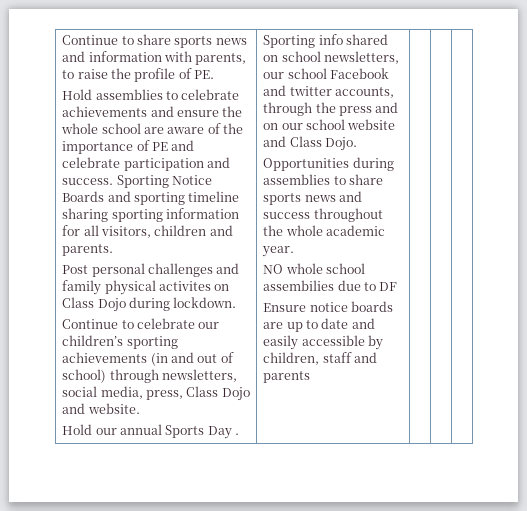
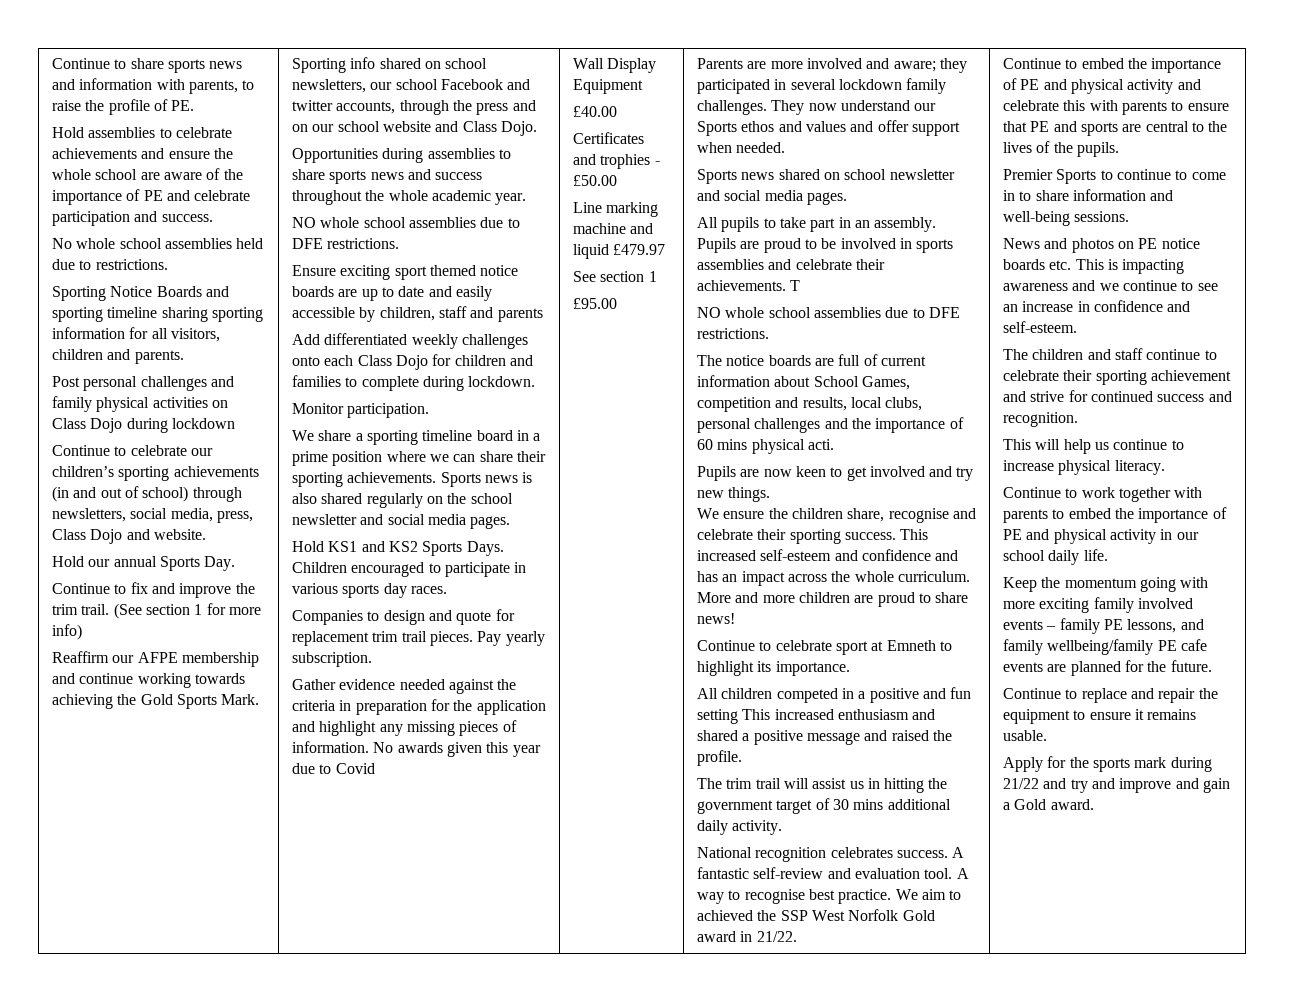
- Hold assemblies to celebrate achievements and ensure the whole school are aware of the importance of PE and celebrate participation and success. Sporting Notice Boards and sporting timeline sharing sporting information for all visitors, children and parents.
+ Hold assemblies to celebrate achievements and ensure the whole school are aware of the importance of PE and celebrate participation and success.
+ No whole school assemblies held due to restrictions.
+ Sporting Notice Boards and sporting timeline sharing sporting information for all visitors, children and parents.
- Post personal challenges and family physical activites on Class Dojo during lockdown.
+ Post personal challenges and family physical activities on Class Dojo during lockdown
- Hold our annual Sports Day .
+ Hold our annual Sports Day.
+ Continue to fix and improve the trim trail. (See section 1 for more info)
+ Reaffirm our AFPE membership and continue working towards achieving the Gold Sports Mark.
  Opportunities during assemblies to share sports news and success throughout the whole academic year.
- NO whole school assembilies due to DF
+ NO whole school assemblies due to DFE restrictions.
- Ensure notice boards are up to date and easily accessible by children, staff and parents
+ Ensure exciting sport themed notice boards are up to date and easily accessible by children, staff and parents
+ Add differentiated weekly challenges onto each Class Dojo for children and families to complete during lockdown.
+ Monitor participation.
+ We share a sporting timeline board in a prime position where we can share their sporting achievements. Sports news is also shared regularly on the school newsletter and social media pages.
+ Hold KS1 and KS2 Sports Days. Children encouraged to participate in various sports day races.
+ Companies to design and quote for replacement trim trail pieces. Pay yearly subscription.
+ Gather evidence needed against the criteria in preparation for the application and highlight any missing pieces of information. No awards given this year due to Covid | Wall Display Equipment
+ £40.00
+ Certificates and trophies - £50.00
+ Line marking machine and liquid £479.97
+ See section 1
+ £95.00 | Parents are more involved and aware; they participated in several lockdown family challenges. They now understand our Sports ethos and values and offer support when needed.
+ Sports news shared on school newsletter and social media pages.
+ All pupils to take part in an assembly. Pupils are proud to be involved in sports assemblies and celebrate their achievements. T
+ NO whole school assemblies due to DFE restrictions.
+ The notice boards are full of current information about School Games, competition and results, local clubs, personal challenges and the importance of 60 mins physical acti.
+ Pupils are now keen to get involved and try new things.
+ We ensure the children share, recognise and celebrate their sporting success. This increased self-esteem and confidence and has an impact across the whole curriculum. More and more children are proud to share news!
+ Continue to celebrate sport at Emneth to highlight its importance.
+ All children competed in a positive and fun setting This increased enthusiasm and shared a positive message and raised the profile.
+ The trim trail will assist us in hitting the government target of 30 mins additional daily activity.
+ National recognition celebrates success. A fantastic self-review and evaluation tool. A way to recognise best practice. We aim to achieved the SSP West Norfolk Gold award in 21/22. | Continue to embed the importance of PE and physical activity and celebrate this with parents to ensure that PE and sports are central to the lives of the pupils.
+ Premier Sports to continue to come in to share information and well-being sessions.
+ News and photos on PE notice boards etc. This is impacting awareness and we continue to see an increase in confidence and self-esteem.
+ The children and staff continue to celebrate their sporting achievement and strive for continued success and recognition.
+ This will help us continue to increase physical literacy.
+ Continue to work together with parents to embed the importance of PE and physical activity in our school daily life.
+ Keep the momentum going with more exciting family involved events – family PE lessons, and family wellbeing/family PE cafe events are planned for the future.
+ Continue to replace and repair the equipment to ensure it remains usable.
+ Apply for the sports mark during 21/22 and try and improve and gain a Gold award.

